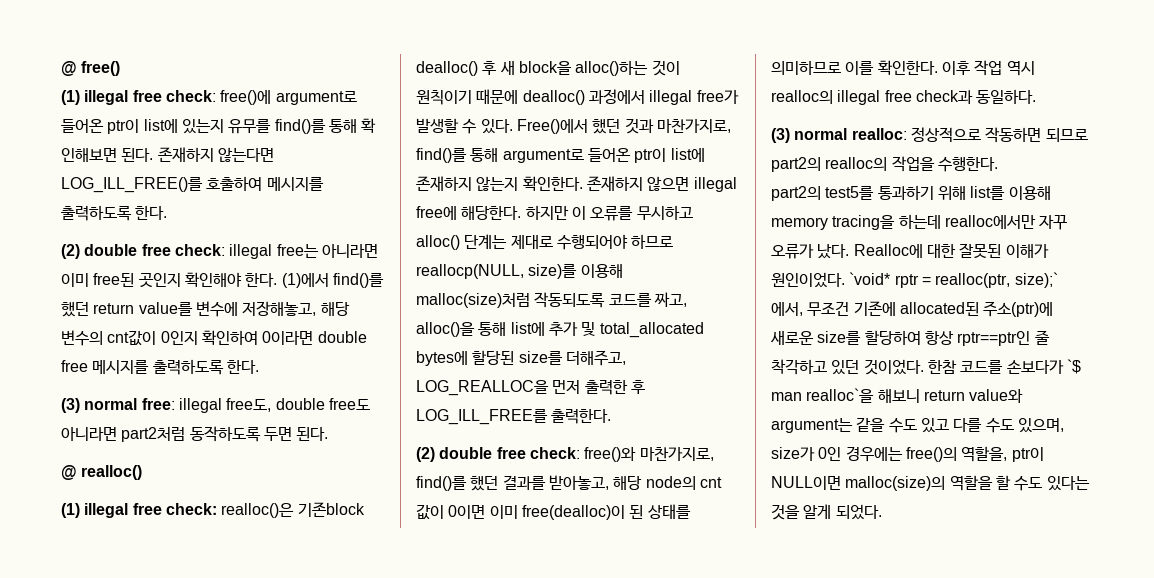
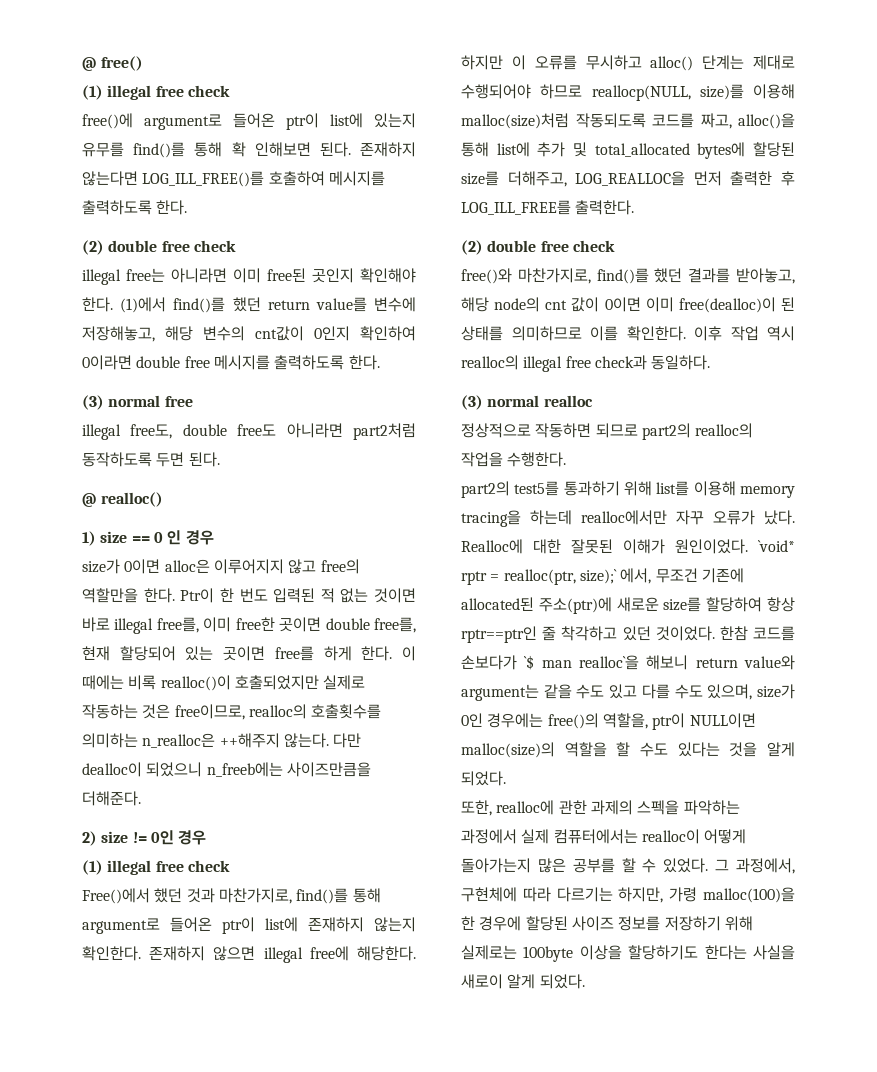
  @ free()
- (1) illegal free check: free()에 argument로 들어온 ptr이 list에 있는지 유무를 find()를 통해 확 인해보면 된다.
+ (1) illegal free check
+ free()에 argument로 들어온 ptr이 list에 있는지 유무를 find()를 통해 확 인해보면 된다.
  존재하지 않는다면 LOG_ILL_FREE()를 호출하여 메시지를 출력하도록 한다.
- (2) double free check: illegal free는 아니라면 이미 free된 곳인지 확인해야 한다.
+ (2) double free check
+ illegal free는 아니라면 이미 free된 곳인지 확인해야 한다.
- (3) normal free: illegal free도, double free도 아니라면 part2처럼 동작하도록 두면 된다.
+ (3) normal free
+ illegal free도, double free도 아니라면 part2처럼 동작하도록 두면 된다.
- (1) illegal free check: realloc()은 기존block dealloc() 후 새 block을 alloc()하는 것이 원칙이기 때문에 dealloc() 과정에서 illegal free가 발생할 수 있다. Free()에서 했던 것과 마찬가지로, find()를 통해 argument로 들어온 ptr이 list에 존재하지 않는지 확인한다.
+ 1) size == 0 인 경우
+ size가 0이면 alloc은 이루어지지 않고 free의 역할만을 한다. Ptr이 한 번도 입력된 적 없는 것이면 바로 illegal free를, 이미 free한 곳이면 double free를, 현재 할당되어 있는 곳이면 free를 하게 한다. 이 때에는 비록 realloc()이 호출되었지만 실제로 작동하는 것은 free이므로, realloc의 호출횟수를 의미하는 n_realloc은 ++해주지 않는다. 다만 dealloc이 되었으니 n_freeb에는 사이즈만큼을 더해준다.
+ 2) size != 0인 경우
+ (1) illegal free check
+ Free()에서 했던 것과 마찬가지로, find()를 통해 argument로 들어온 ptr이 list에 존재하지 않는지 확인한다.
  하지만 이 오류를 무시하고 alloc() 단계는 제대로 수행되어야 하므로 reallocp(NULL, size)를 이용해 malloc(size)처럼 작동되도록 코드를 짜고, alloc()을 통해 list에 추가 및 total_allocated bytes에 할당된 size를 더해주고, LOG_REALLOC을 먼저 출력한 후 LOG_ILL_FREE를 출력한다.
- (2) double free check: free()와 마찬가지로, find()를 했던 결과를 받아놓고, 해당 node의 cnt 값이 0이면 이미 free(dealloc)이 된 상태를 의미하므로 이를 확인한다.
+ (2) double free check
+ free()와 마찬가지로, find()를 했던 결과를 받아놓고, 해당 node의 cnt 값이 0이면 이미 free(dealloc)이 된 상태를 의미하므로 이를 확인한다.
- (3) normal realloc: 정상적으로 작동하면 되므로 part2의 realloc의 작업을 수행한다.
+ (3) normal realloc
+ 정상적으로 작동하면 되므로 part2의 realloc의 작업을 수행한다.
+ 또한, realloc에 관한 과제의 스펙을 파악하는 과정에서 실제 컴퓨터에서는 realloc이 어떻게 돌아가는지 많은 공부를 할 수 있었다. 그 과정에서, 구현체에 따라 다르기는 하지만, 가령 malloc(100)을 한 경우에 할당된 사이즈 정보를 저장하기 위해 실제로는 100byte 이상을 할당하기도 한다는 사실을 새로이 알게 되었다.

